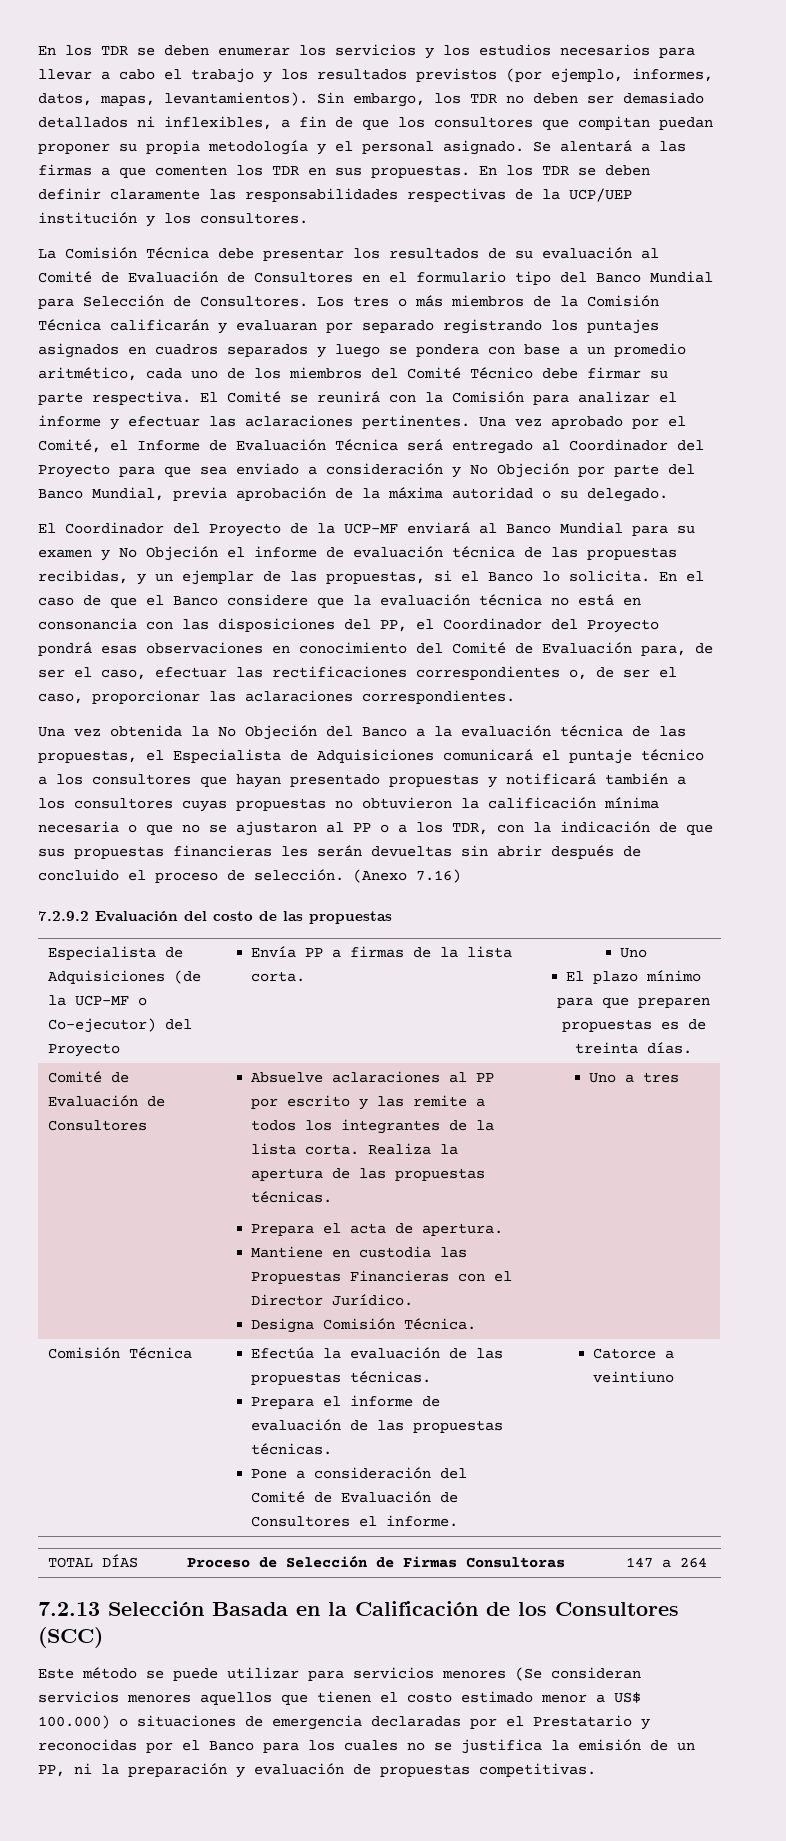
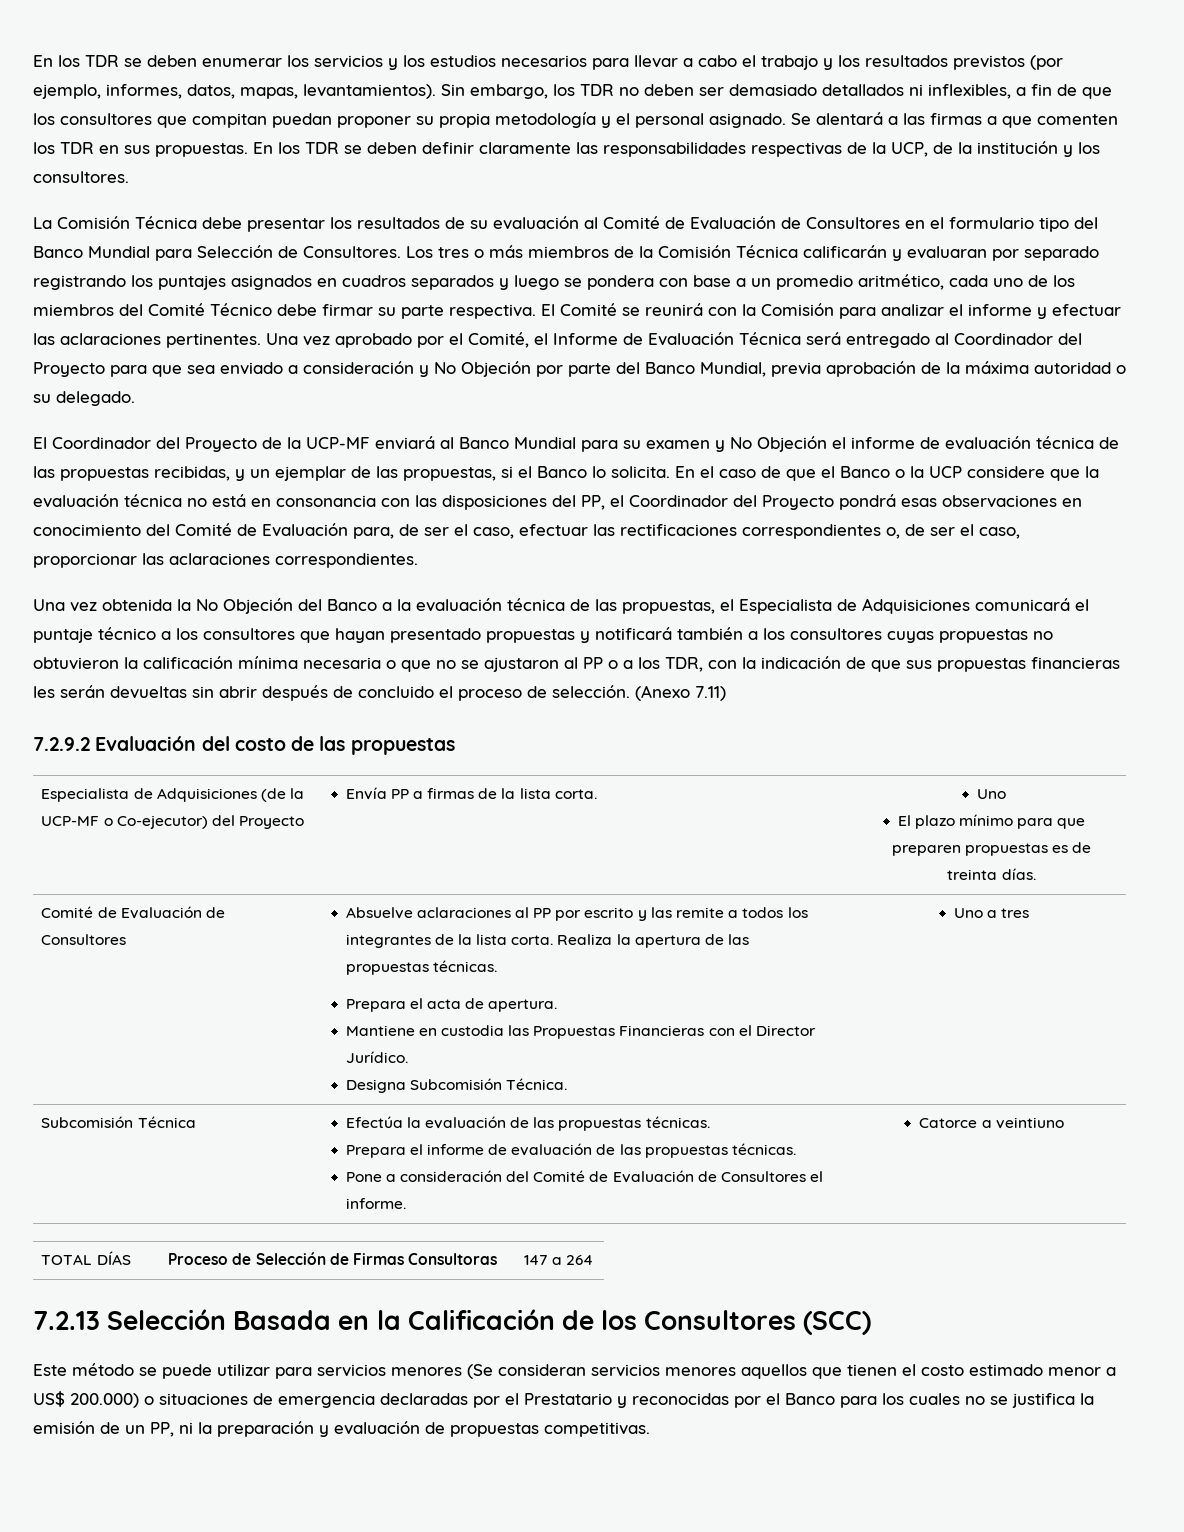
- En los TDR se deben definir claramente las responsabilidades respectivas de la UCP/UEP institución y los consultores.
+ En los TDR se deben definir claramente las responsabilidades respectivas de la UCP, de la institución y los consultores.
- En el caso de que el Banco considere que la evaluación técnica no está en consonancia con las disposiciones del PP, el Coordinador del Proyecto pondrá esas observaciones en conocimiento del Comité de Evaluación para, de ser el caso, efectuar las rectificaciones correspondientes o, de ser el caso, proporcionar las aclaraciones correspondientes.
+ En el caso de que el Banco o la UCP considere que la evaluación técnica no está en consonancia con las disposiciones del PP, el Coordinador del Proyecto pondrá esas observaciones en conocimiento del Comité de Evaluación para, de ser el caso, efectuar las rectificaciones correspondientes o, de ser el caso, proporcionar las aclaraciones correspondientes.
- (Anexo 7.16)
+ (Anexo 7.11)
- Designa Comisión Técnica.
+ Designa Subcomisión Técnica.
- Comisión Técnica | Efectúa la evaluación de las propuestas técnicas.
+ Subcomisión Técnica | Efectúa la evaluación de las propuestas técnicas.
- Este método se puede utilizar para servicios menores (Se consideran servicios menores aquellos que tienen el costo estimado menor a US$ 100.000) o situaciones de emergencia declaradas por el Prestatario y reconocidas por el Banco para los cuales no se justifica la emisión de un PP, ni la preparación y evaluación de propuestas competitivas.
+ Este método se puede utilizar para servicios menores (Se consideran servicios menores aquellos que tienen el costo estimado menor a US$ 200.000) o situaciones de emergencia declaradas por el Prestatario y reconocidas por el Banco para los cuales no se justifica la emisión de un PP, ni la preparación y evaluación de propuestas competitivas.

